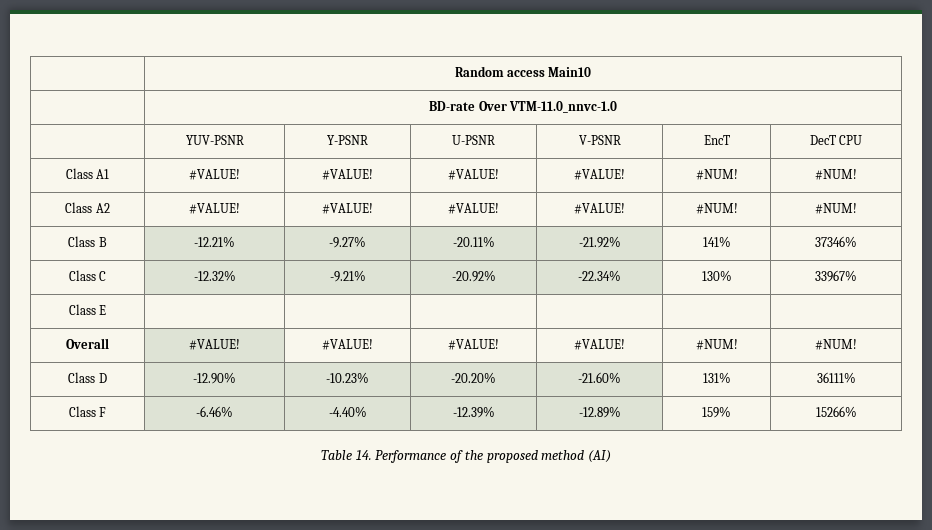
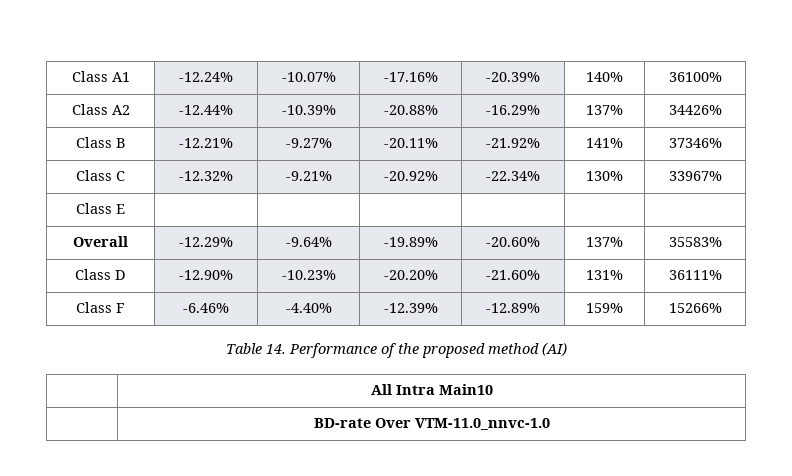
- | Random access Main10
- | BD-rate Over VTM-11.0_nnvc-1.0
- | YUV-PSNR | Y-PSNR | U-PSNR | V-PSNR | EncT | DecT CPU
- Class A1 | #VALUE! | #VALUE! | #VALUE! | #VALUE! | #NUM! | #NUM!
- Class A2 | #VALUE! | #VALUE! | #VALUE! | #VALUE! | #NUM! | #NUM!
+ Class A1 | -12.24% | -10.07% | -17.16% | -20.39% | 140% | 36100%
+ Class A2 | -12.44% | -10.39% | -20.88% | -16.29% | 137% | 34426%
- Overall | #VALUE! | #VALUE! | #VALUE! | #VALUE! | #NUM! | #NUM!
+ Overall | -12.29% | -9.64% | -19.89% | -20.60% | 137% | 35583%
+ | All Intra Main10
+ | BD-rate Over VTM-11.0_nnvc-1.0

